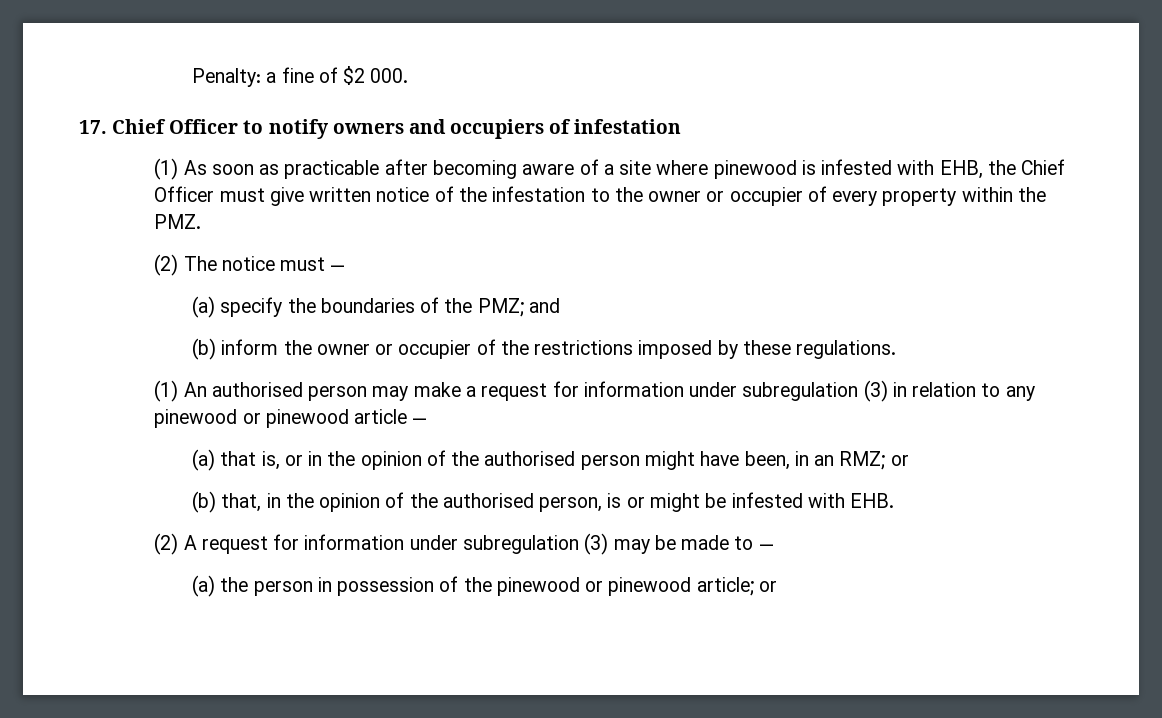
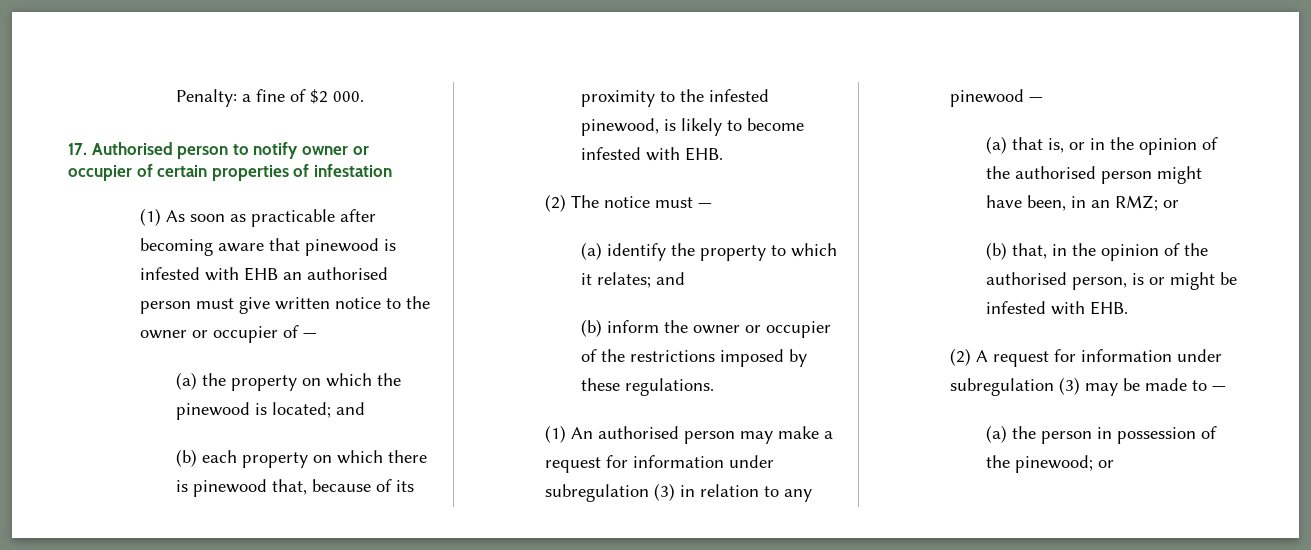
- 17. Chief Officer to notify owners and occupiers of infestation
+ 17. Authorised person to notify owner or occupier of certain properties of infestation
- (1) As soon as practicable after becoming aware of a site where pinewood is infested with EHB, the Chief Officer must give written notice of the infestation to the owner or occupier of every property within the PMZ.
+ (1) As soon as practicable after becoming aware that pinewood is infested with EHB an authorised person must give written notice to the owner or occupier of —
+ (a) the property on which the pinewood is located; and
+ (b) each property on which there is pinewood that, because of its proximity to the infested pinewood, is likely to become infested with EHB.
- (a) specify the boundaries of the PMZ; and
+ (a) identify the property to which it relates; and
- (1) An authorised person may make a request for information under subregulation (3) in relation to any pinewood or pinewood article —
+ (1) An authorised person may make a request for information under subregulation (3) in relation to any pinewood —
- (a) the person in possession of the pinewood or pinewood article; or
+ (a) the person in possession of the pinewood; or

